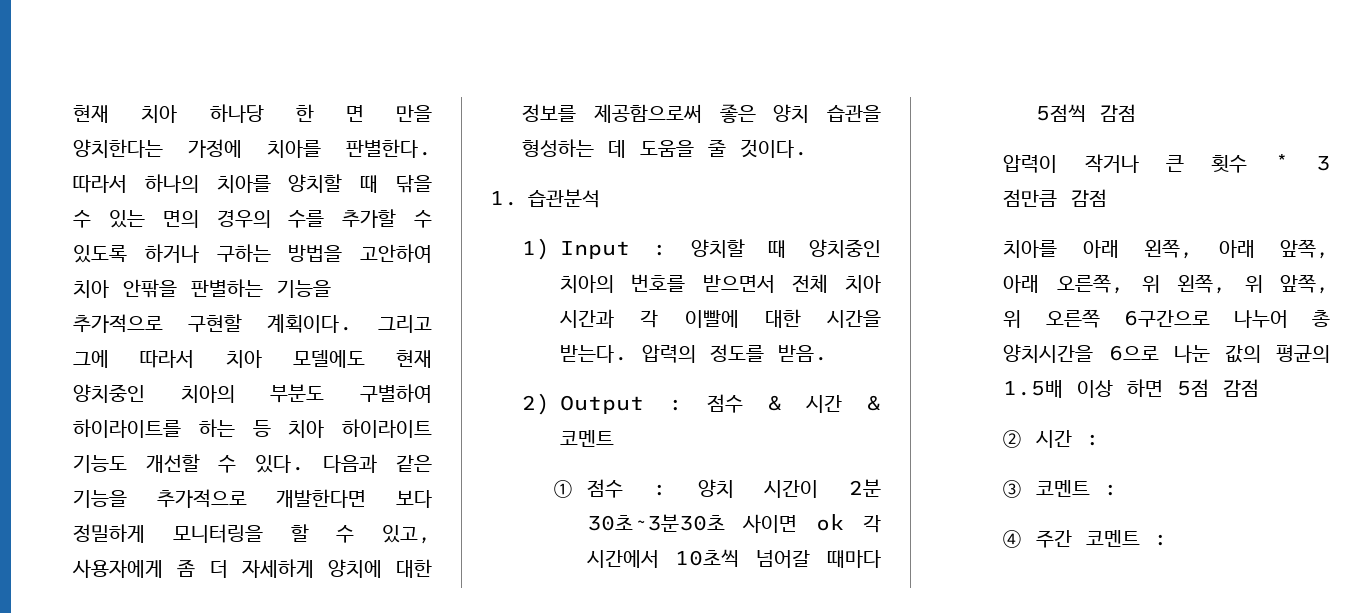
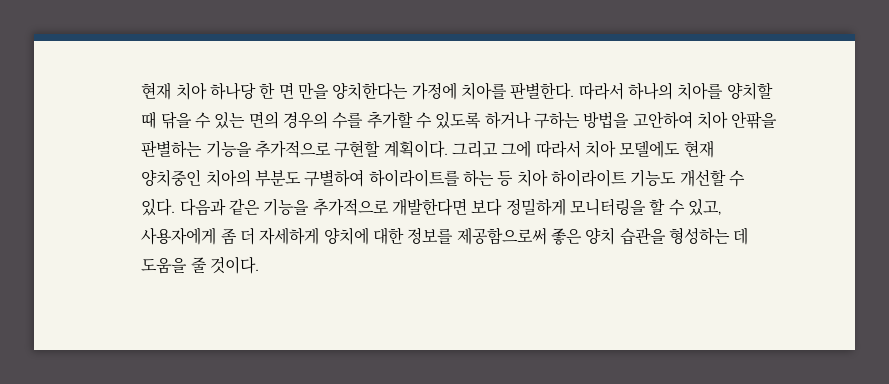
- 1. 습관분석
- 1) Input : 양치할 때 양치중인 치아의 번호를 받으면서 전체 치아 시간과 각 이빨에 대한 시간을 받는다. 압력의 정도를 받음.
- 2) Output : 점수 & 시간 & 코멘트
- ① 점수 : 양치 시간이 2분 30초~3분30초 사이면 ok 각 시간에서 10초씩 넘어갈 때마다 5점씩 감점
- 압력이 작거나 큰 횟수 * 3 점만큼 감점
- 치아를 아래 왼쪽, 아래 앞쪽, 아래 오른쪽, 위 왼쪽, 위 앞쪽, 위 오른쪽 6구간으로 나누어 총 양치시간을 6으로 나눈 값의 평균의 1.5배 이상 하면 5점 감점
- ② 시간 :
- ③ 코멘트 :
- ④ 주간 코멘트 :

